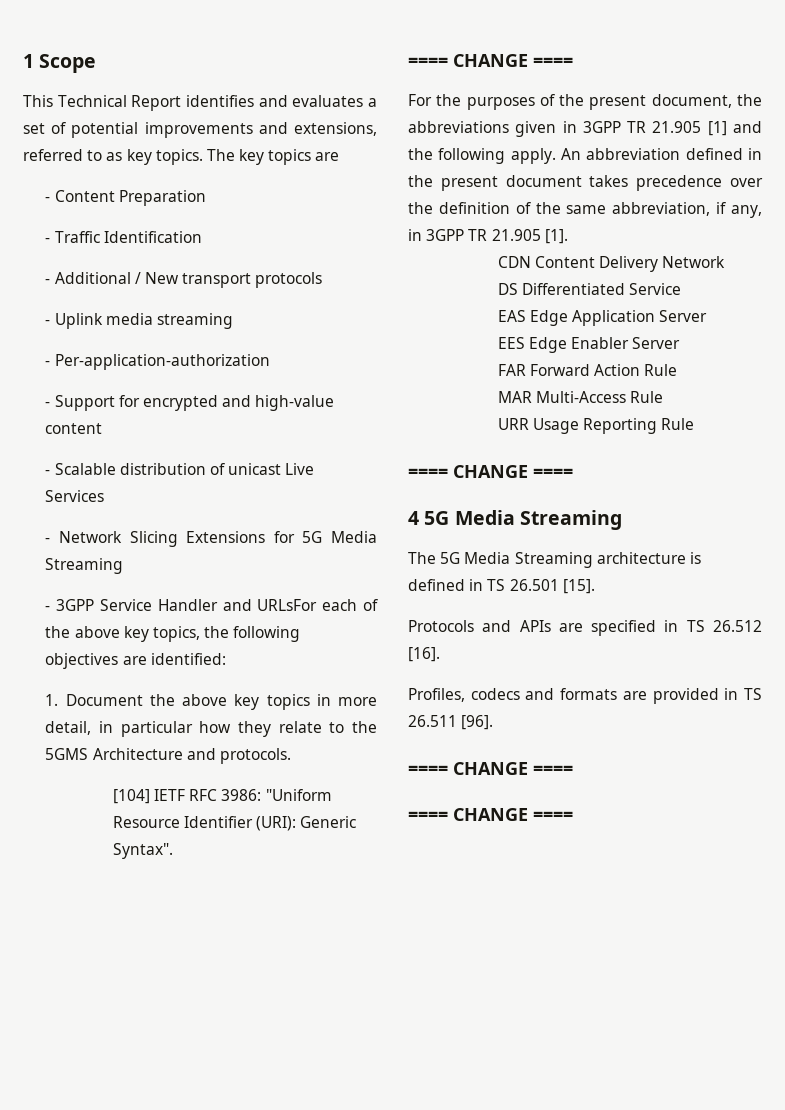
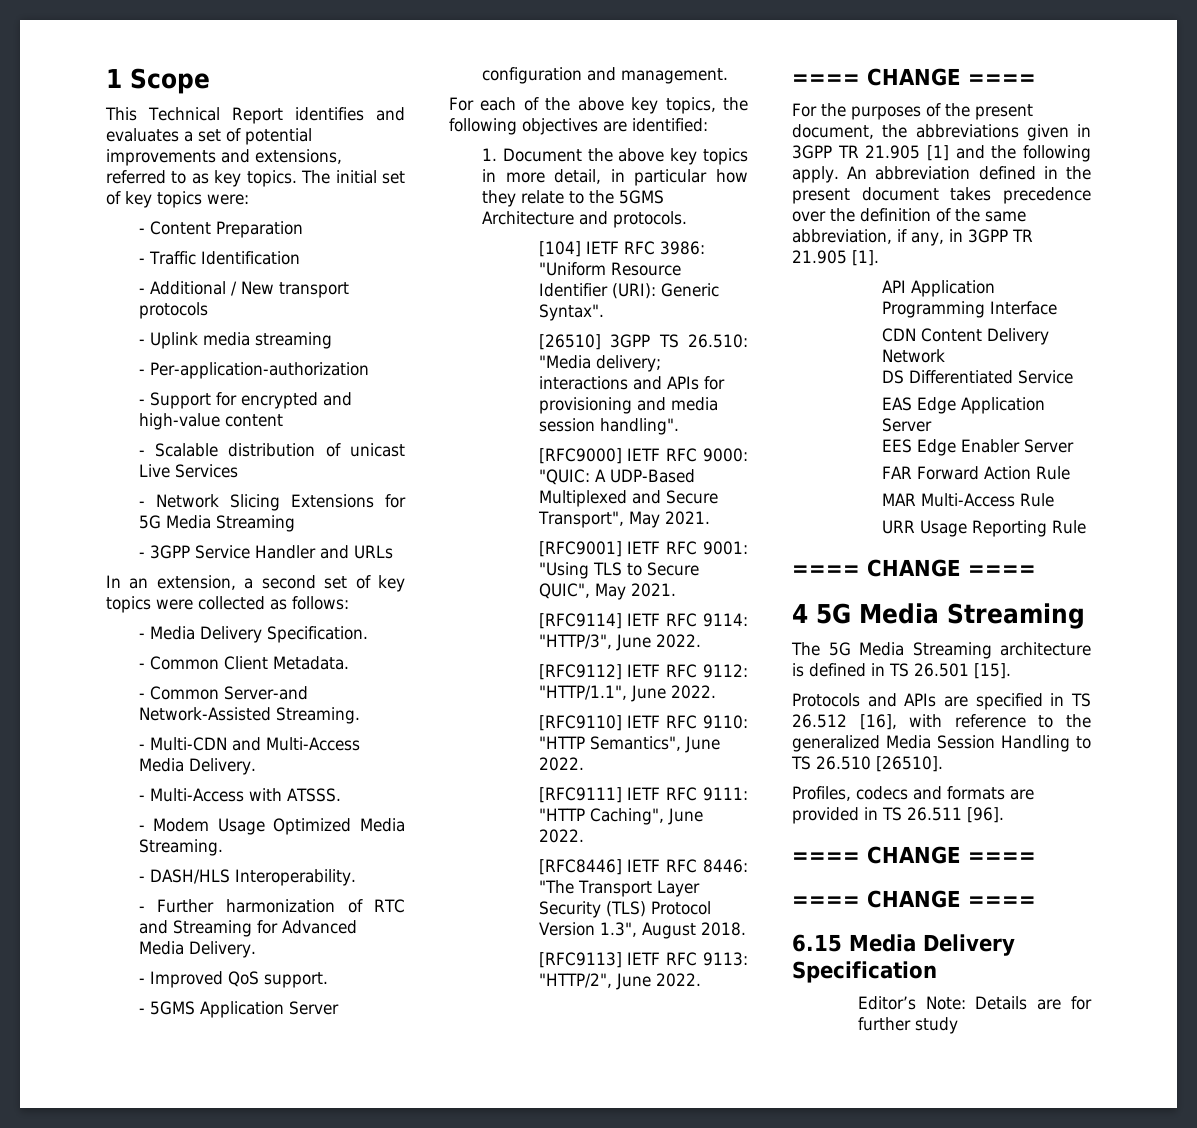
- The key topics are
+ The initial set of key topics were:
- - 3GPP Service Handler and URLsFor each of the above key topics, the following objectives are identified:
+ - 3GPP Service Handler and URLs
+ In an extension, a second set of key topics were collected as follows:
+ - Media Delivery Specification.
+ - Common Client Metadata.
+ - Common Server-and Network-Assisted Streaming.
+ - Multi-CDN and Multi-Access Media Delivery.
+ - Multi-Access with ATSSS.
+ - Modem Usage Optimized Media Streaming.
+ - DASH/HLS Interoperability.
+ - Further harmonization of RTC and Streaming for Advanced Media Delivery.
+ - Improved QoS support.
+ - 5GMS Application Server configuration and management.
+ For each of the above key topics, the following objectives are identified:
+ [26510] 3GPP TS 26.510: "Media delivery; interactions and APIs for provisioning and media session handling".
+ [RFC9000] IETF RFC 9000: "QUIC: A UDP-Based Multiplexed and Secure Transport", May 2021.
+ [RFC9001] IETF RFC 9001: "Using TLS to Secure QUIC", May 2021.
+ [RFC9114] IETF RFC 9114: "HTTP/3", June 2022.
+ [RFC9112] IETF RFC 9112: "HTTP/1.1", June 2022.
+ [RFC9110] IETF RFC 9110: "HTTP Semantics", June 2022.
+ [RFC9111] IETF RFC 9111: "HTTP Caching", June 2022.
+ [RFC8446] IETF RFC 8446: "The Transport Layer Security (TLS) Protocol Version 1.3", August 2018.
+ [RFC9113] IETF RFC 9113: "HTTP/2", June 2022.
+ API Application Programming Interface
- Protocols and APIs are specified in TS 26.512 [16].
+ Protocols and APIs are specified in TS 26.512 [16], with reference to the generalized Media Session Handling to TS 26.510 [26510].
+ 6.15 Media Delivery Specification
+ Editor’s Note: Details are for further study

